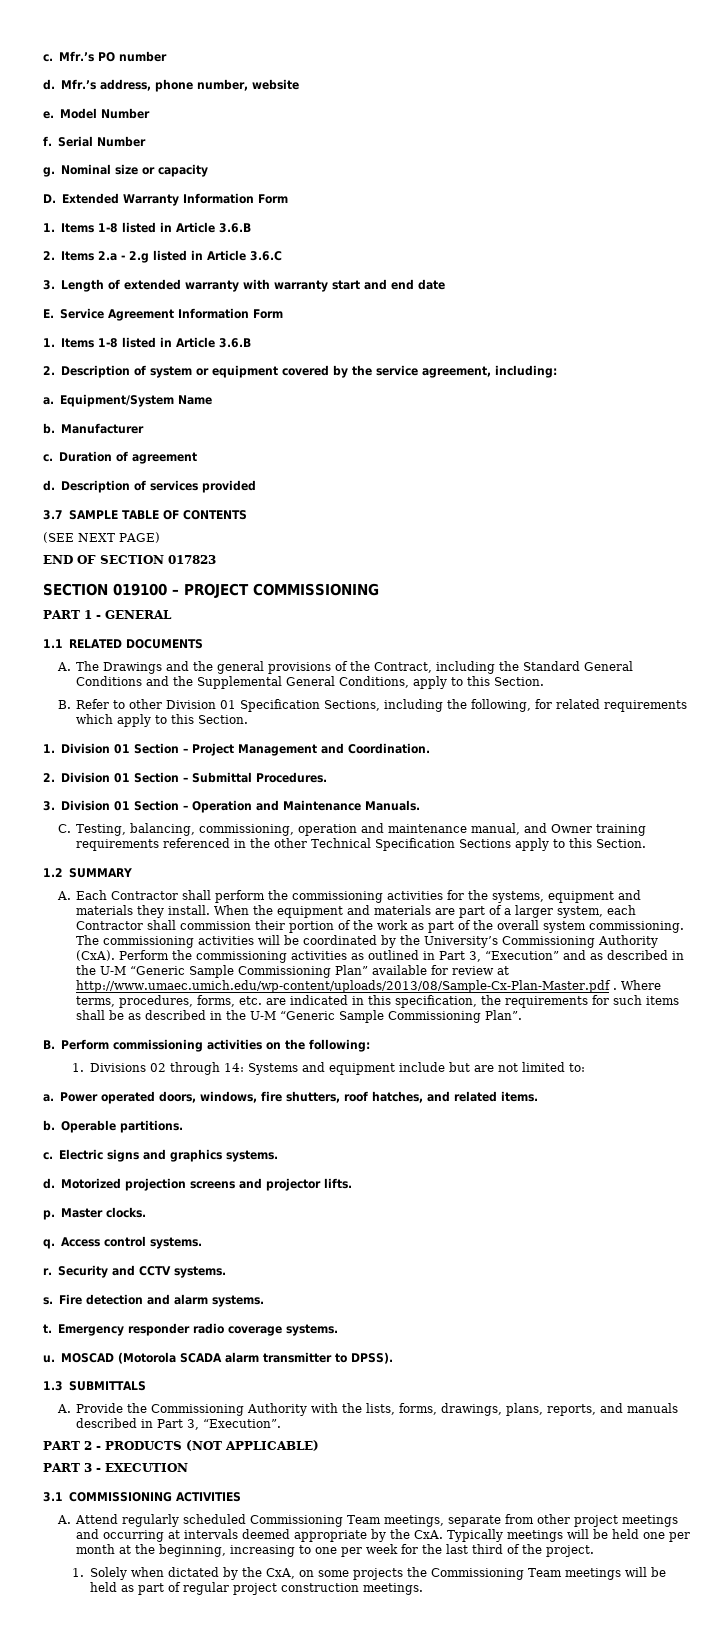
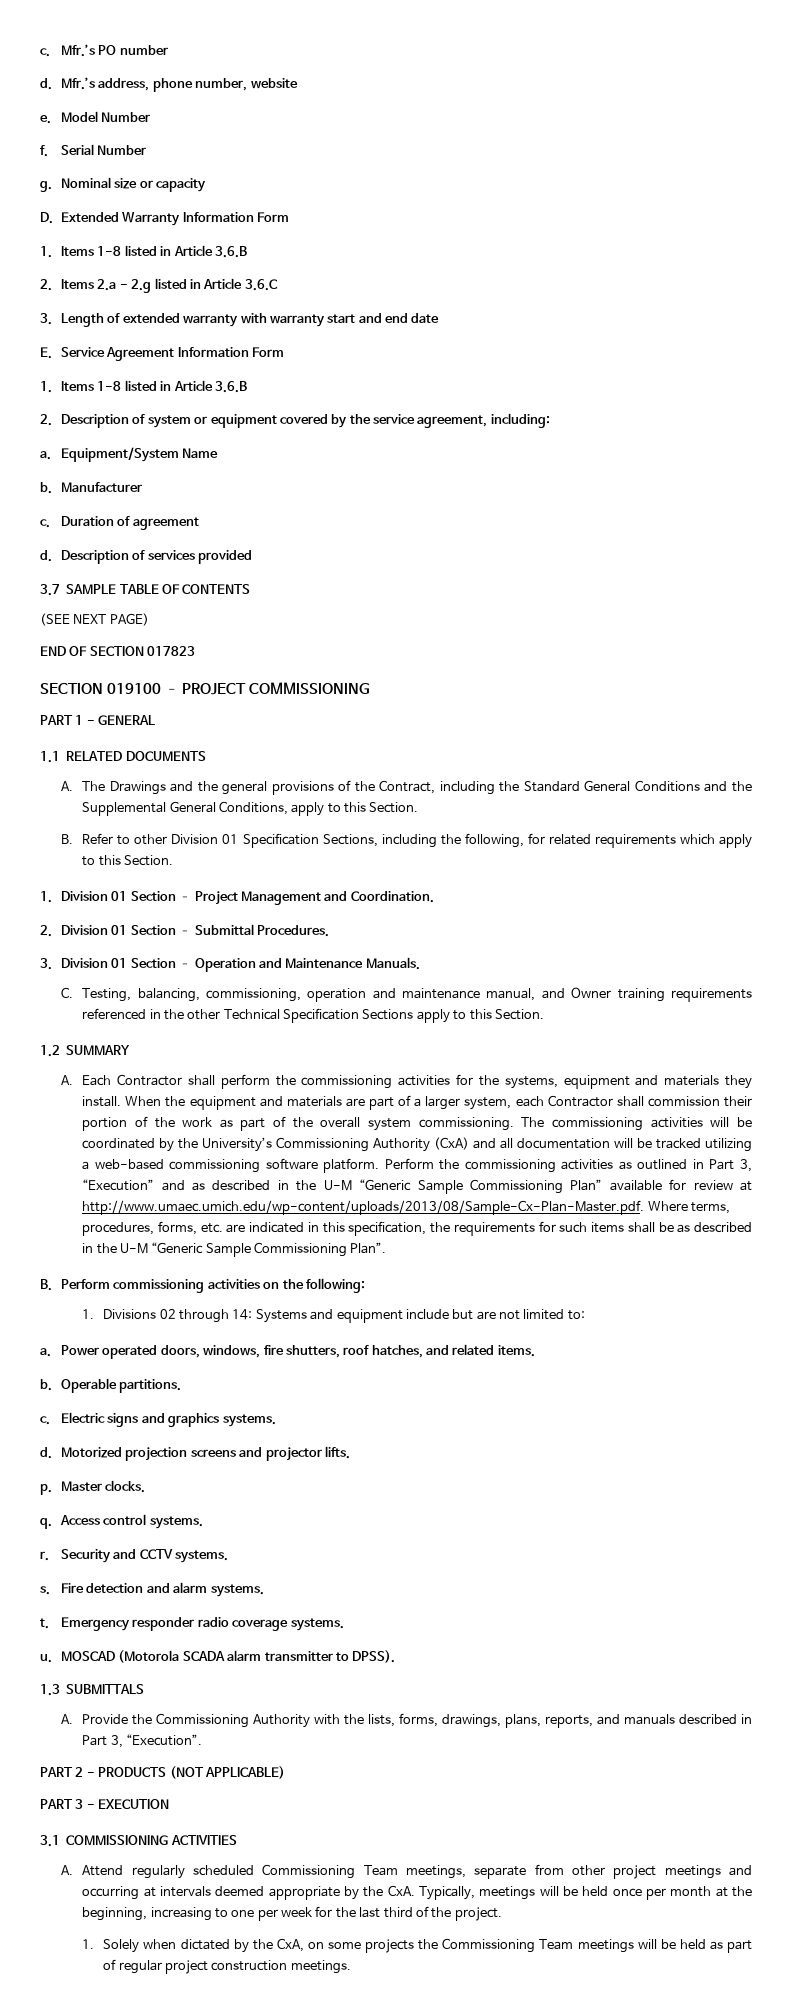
- The commissioning activities will be coordinated by the University’s Commissioning Authority (CxA).
+ The commissioning activities will be coordinated by the University’s Commissioning Authority (CxA) and all documentation will be tracked utilizing a web-based commissioning software platform.
- Perform the commissioning activities as outlined in Part 3, “Execution” and as described in the U-M “Generic Sample Commissioning Plan” available for review at http://www.umaec.umich.edu/wp-content/uploads/2013/08/Sample-Cx-Plan-Master.pdf . Where terms, procedures, forms, etc. are indicated in this specification, the requirements for such items shall be as described in the U-M “Generic Sample Commissioning Plan”.
+ Perform the commissioning activities as outlined in Part 3, “Execution” and as described in the U-M “Generic Sample Commissioning Plan” available for review at http://www.umaec.umich.edu/wp-content/uploads/2013/08/Sample-Cx-Plan-Master.pdf. Where terms, procedures, forms, etc. are indicated in this specification, the requirements for such items shall be as described in the U-M “Generic Sample Commissioning Plan”.
- A. Attend regularly scheduled Commissioning Team meetings, separate from other project meetings and occurring at intervals deemed appropriate by the CxA. Typically meetings will be held one per month at the beginning, increasing to one per week for the last third of the project.
+ A. Attend regularly scheduled Commissioning Team meetings, separate from other project meetings and occurring at intervals deemed appropriate by the CxA. Typically, meetings will be held once per month at the beginning, increasing to one per week for the last third of the project.

